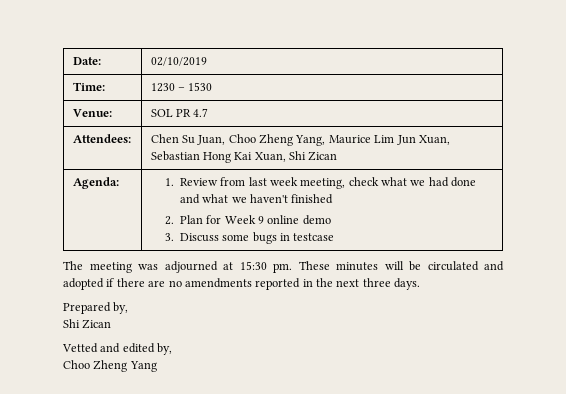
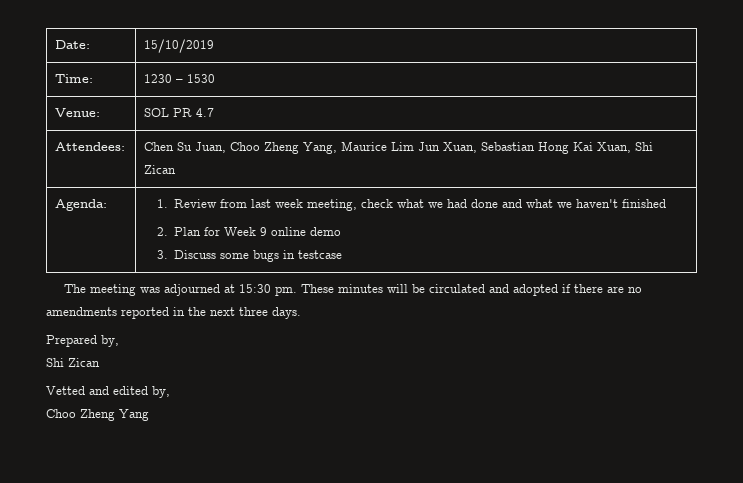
- Date: | 02/10/2019
+ Date: | 15/10/2019

